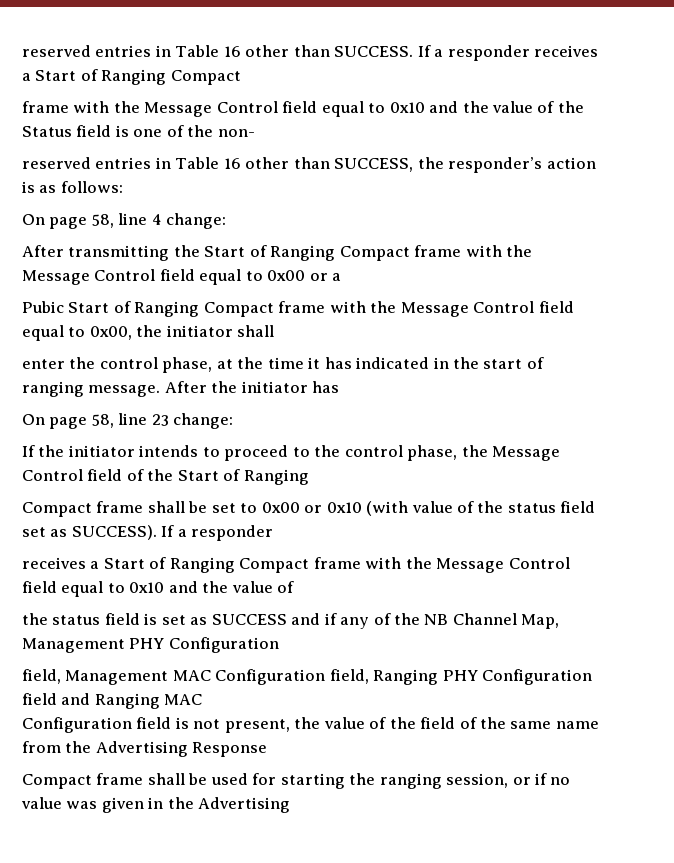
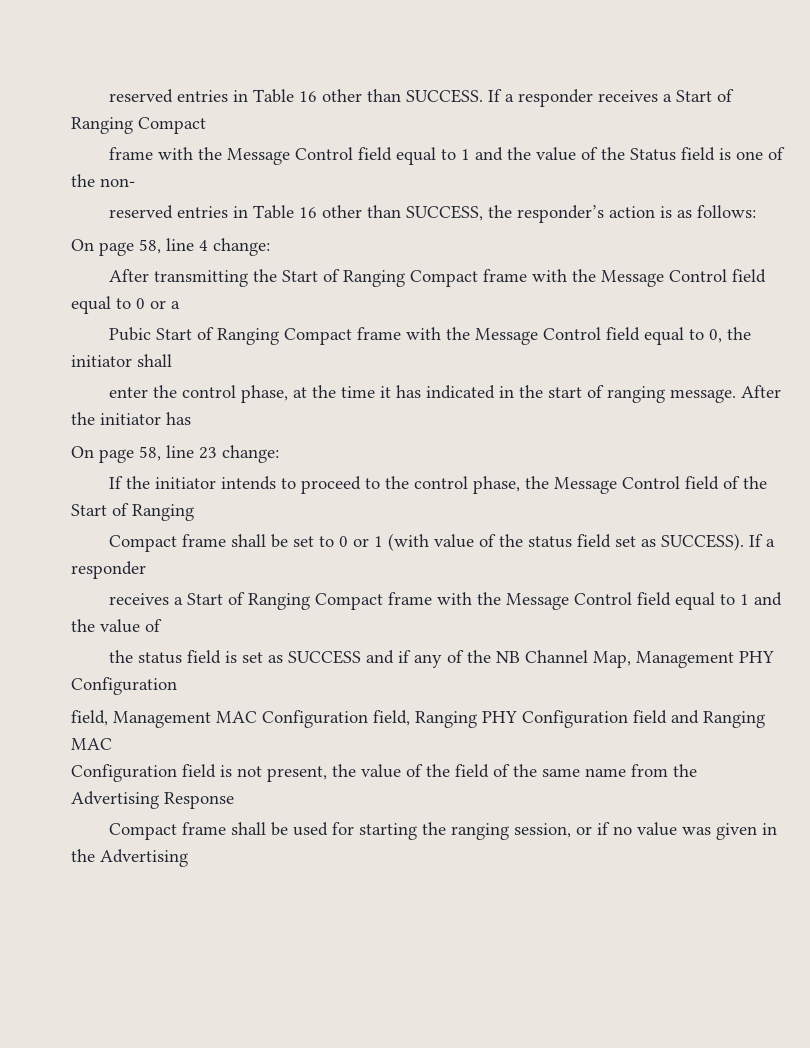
- frame with the Message Control field equal to 0x10 and the value of the Status field is one of the non-
+ frame with the Message Control field equal to 1 and the value of the Status field is one of the non-
- After transmitting the Start of Ranging Compact frame with the Message Control field equal to 0x00 or a
+ After transmitting the Start of Ranging Compact frame with the Message Control field equal to 0 or a
- Pubic Start of Ranging Compact frame with the Message Control field equal to 0x00, the initiator shall
+ Pubic Start of Ranging Compact frame with the Message Control field equal to 0, the initiator shall
- Compact frame shall be set to 0x00 or 0x10 (with value of the status field set as SUCCESS).
+ Compact frame shall be set to 0 or 1 (with value of the status field set as SUCCESS).
- receives a Start of Ranging Compact frame with the Message Control field equal to 0x10 and the value of
+ receives a Start of Ranging Compact frame with the Message Control field equal to 1 and the value of

